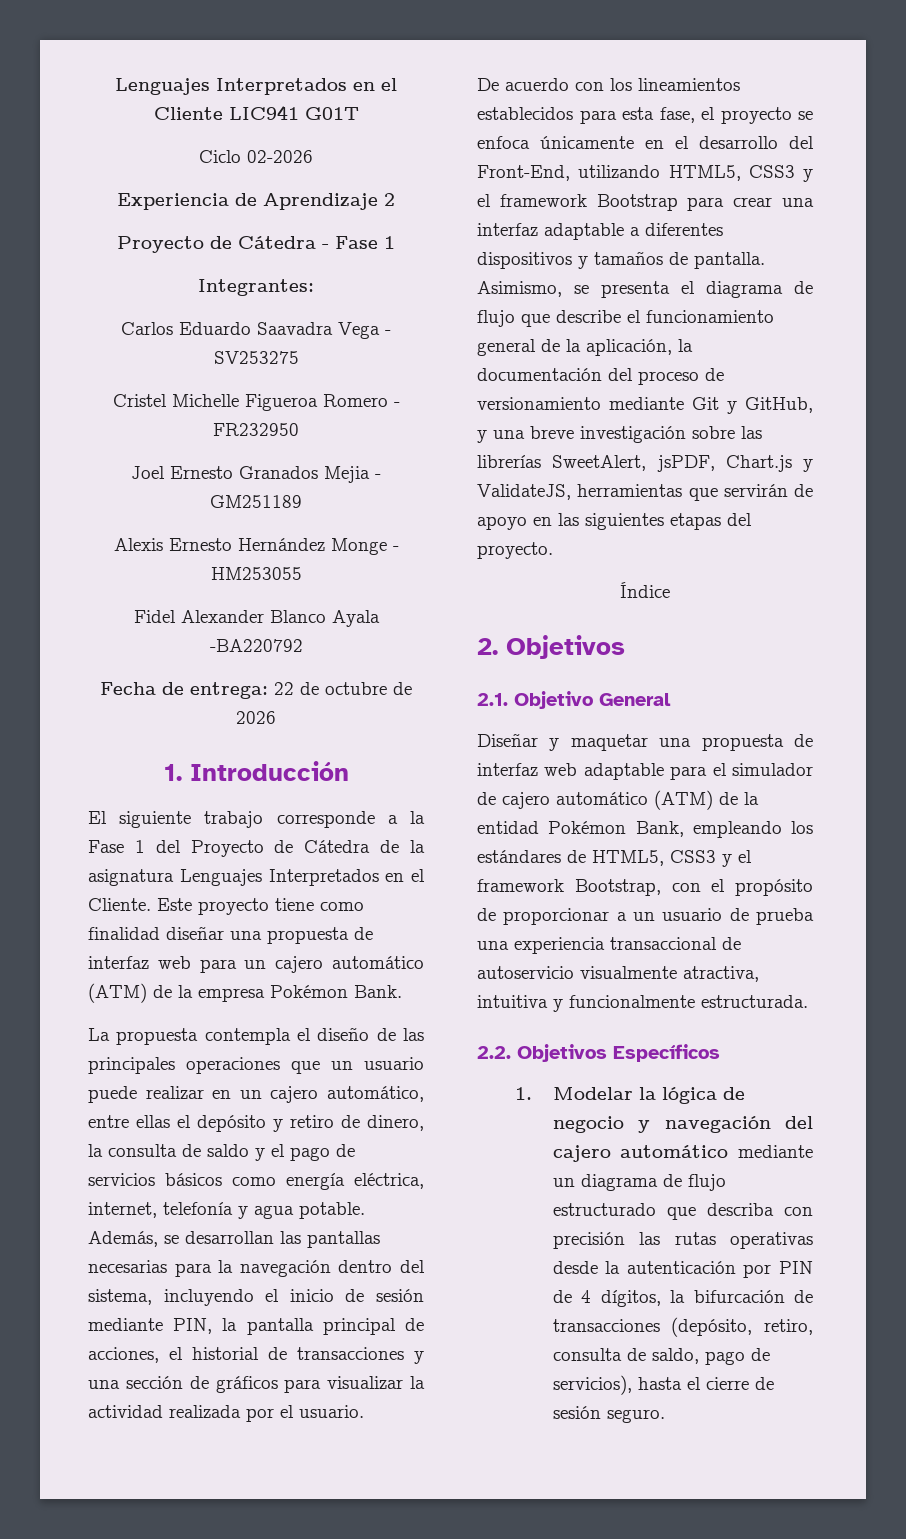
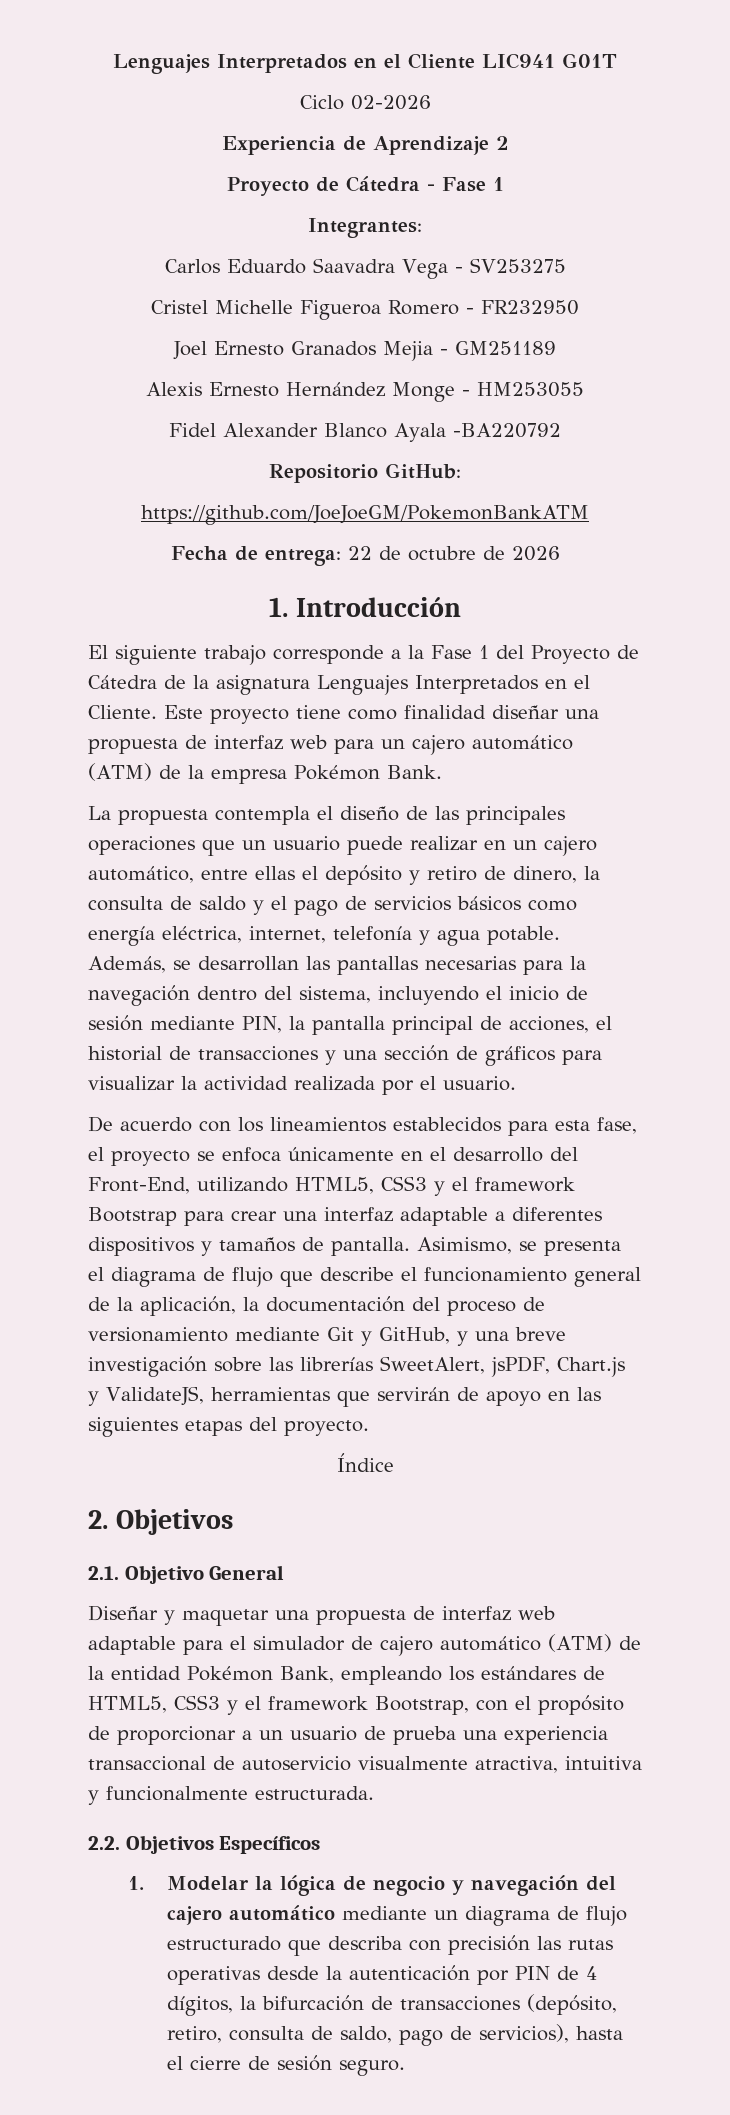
+ Repositorio GitHub:
+ https://github.com/JoeJoeGM/PokemonBankATM

